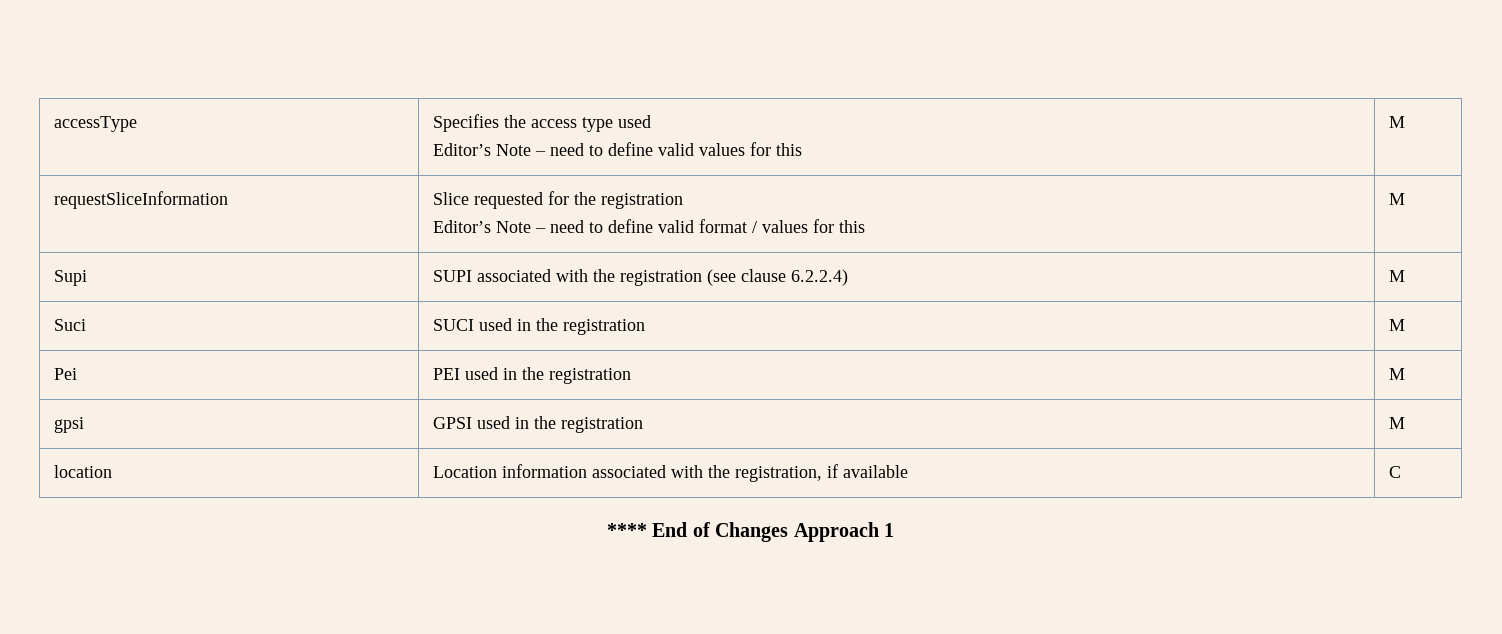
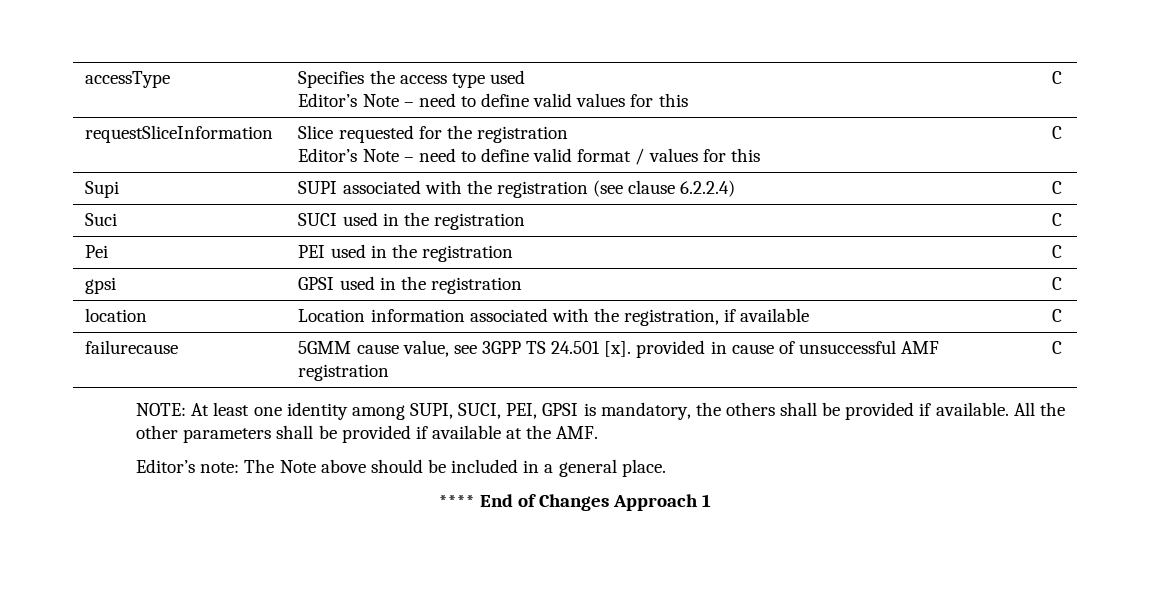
  accessType | Specifies the access type used
- Editor’s Note – need to define valid values for this | M
+ Editor’s Note – need to define valid values for this | C
  requestSliceInformation | Slice requested for the registration
- Editor’s Note – need to define valid format / values for this | M
+ Editor’s Note – need to define valid format / values for this | C
- Supi | SUPI associated with the registration (see clause 6.2.2.4) | M
+ Supi | SUPI associated with the registration (see clause 6.2.2.4) | C
- Suci | SUCI used in the registration | M
+ Suci | SUCI used in the registration | C
- Pei | PEI used in the registration | M
+ Pei | PEI used in the registration | C
- gpsi | GPSI used in the registration | M
+ gpsi | GPSI used in the registration | C
+ failurecause | 5GMM cause value, see 3GPP TS 24.501 [x]. provided in cause of unsuccessful AMF registration | C
+ NOTE: At least one identity among SUPI, SUCI, PEI, GPSI is mandatory, the others shall be provided if available. All the other parameters shall be provided if available at the AMF.
+ Editor’s note: The Note above should be included in a general place.

